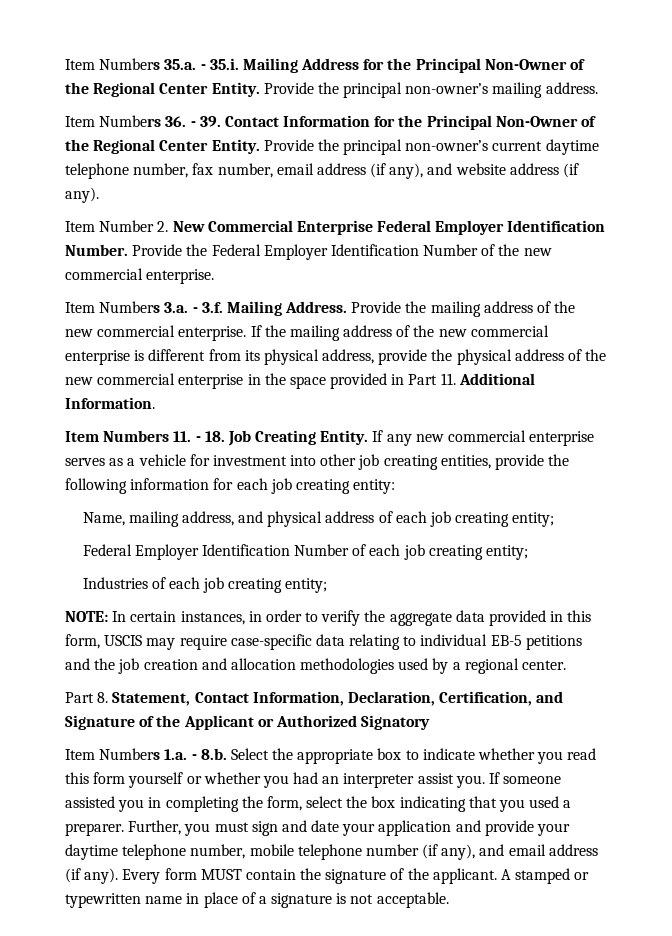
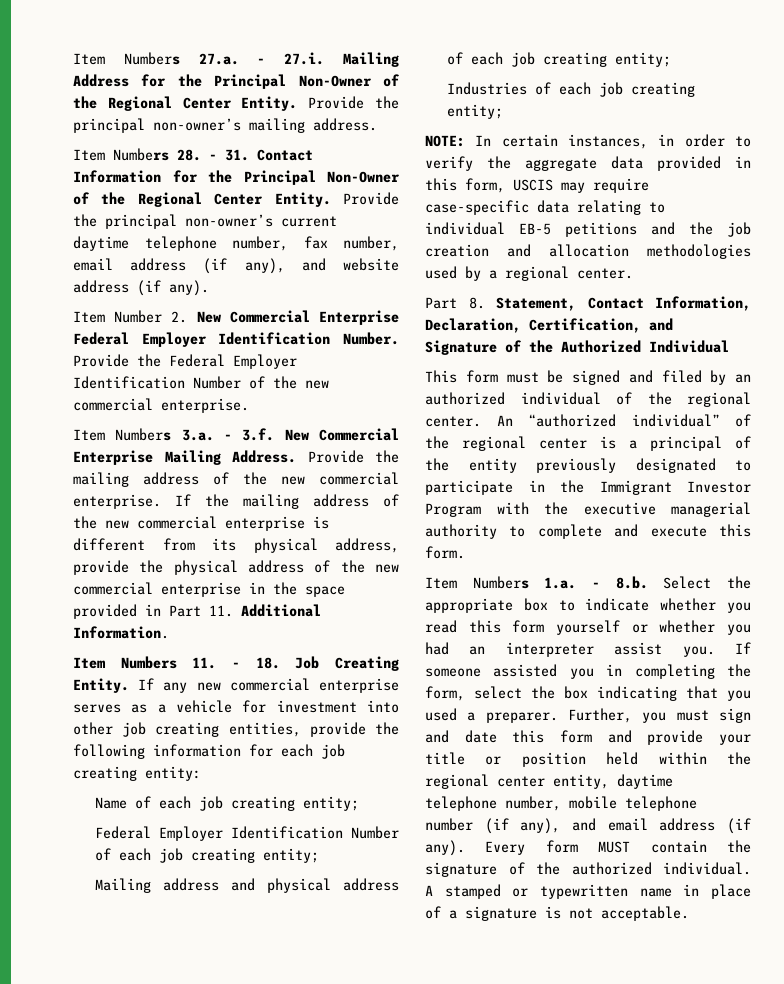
- Item Numbers 35.a. - 35.i. Mailing Address for the Principal Non-Owner of the Regional Center Entity.
+ Item Numbers 27.a. - 27.i. Mailing Address for the Principal Non-Owner of the Regional Center Entity.
- Item Numbers 36. - 39. Contact Information for the Principal Non-Owner of the Regional Center Entity.
+ Item Numbers 28. - 31. Contact Information for the Principal Non-Owner of the Regional Center Entity.
- Item Numbers 3.a. - 3.f. Mailing Address.
+ Item Numbers 3.a. - 3.f. New Commercial Enterprise Mailing Address.
- Name, mailing address, and physical address of each job creating entity;
+ Name of each job creating entity;
+ Mailing address and physical address of each job creating entity;
- Part 8. Statement, Contact Information, Declaration, Certification, and Signature of the Applicant or Authorized Signatory
+ Part 8. Statement, Contact Information, Declaration, Certification, and Signature of the Authorized Individual
+ This form must be signed and filed by an authorized individual of the regional center. An “authorized individual” of the regional center is a principal of the entity previously designated to participate in the Immigrant Investor Program with the executive managerial authority to complete and execute this form.
- Further, you must sign and date your application and provide your daytime telephone number, mobile telephone number (if any), and email address (if any).
+ Further, you must sign and date this form and provide your title or position held within the regional center entity, daytime telephone number, mobile telephone number (if any), and email address (if any).
- Every form MUST contain the signature of the applicant.
+ Every form MUST contain the signature of the authorized individual.

